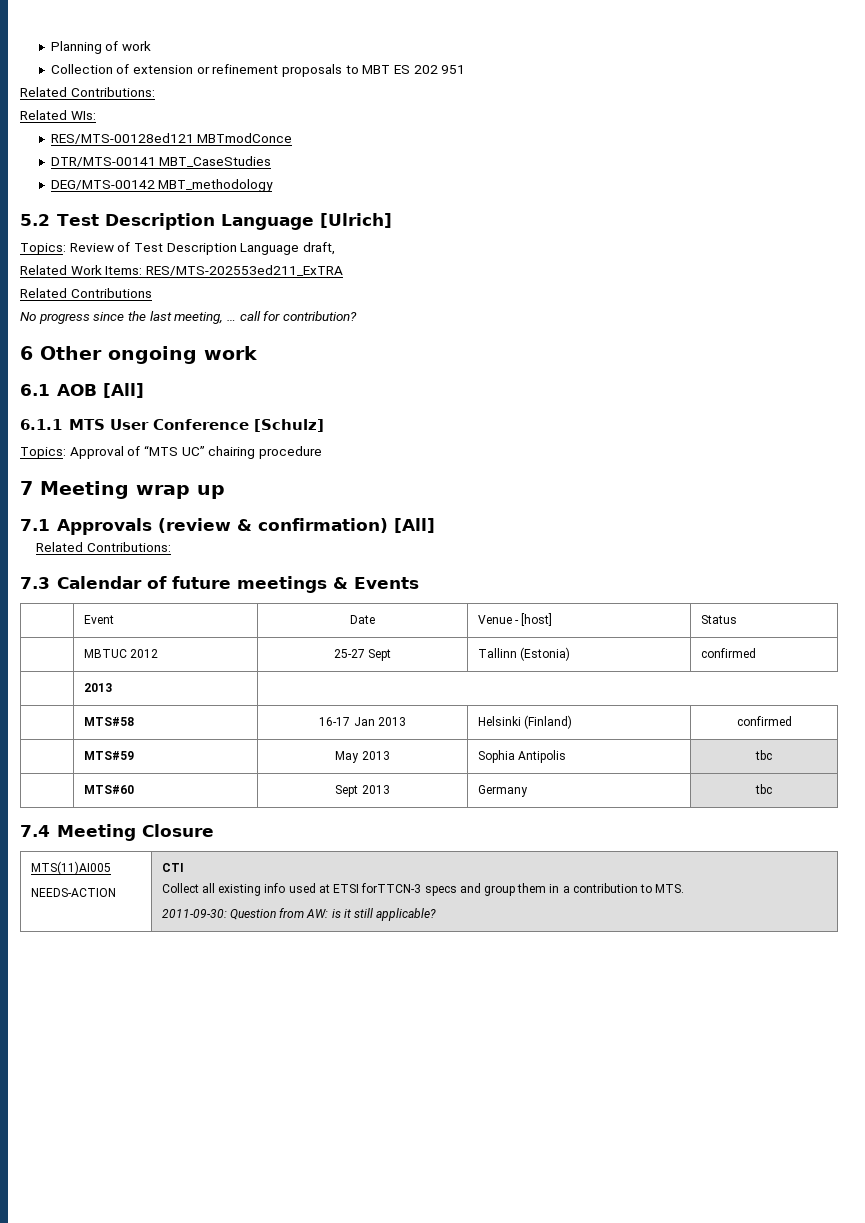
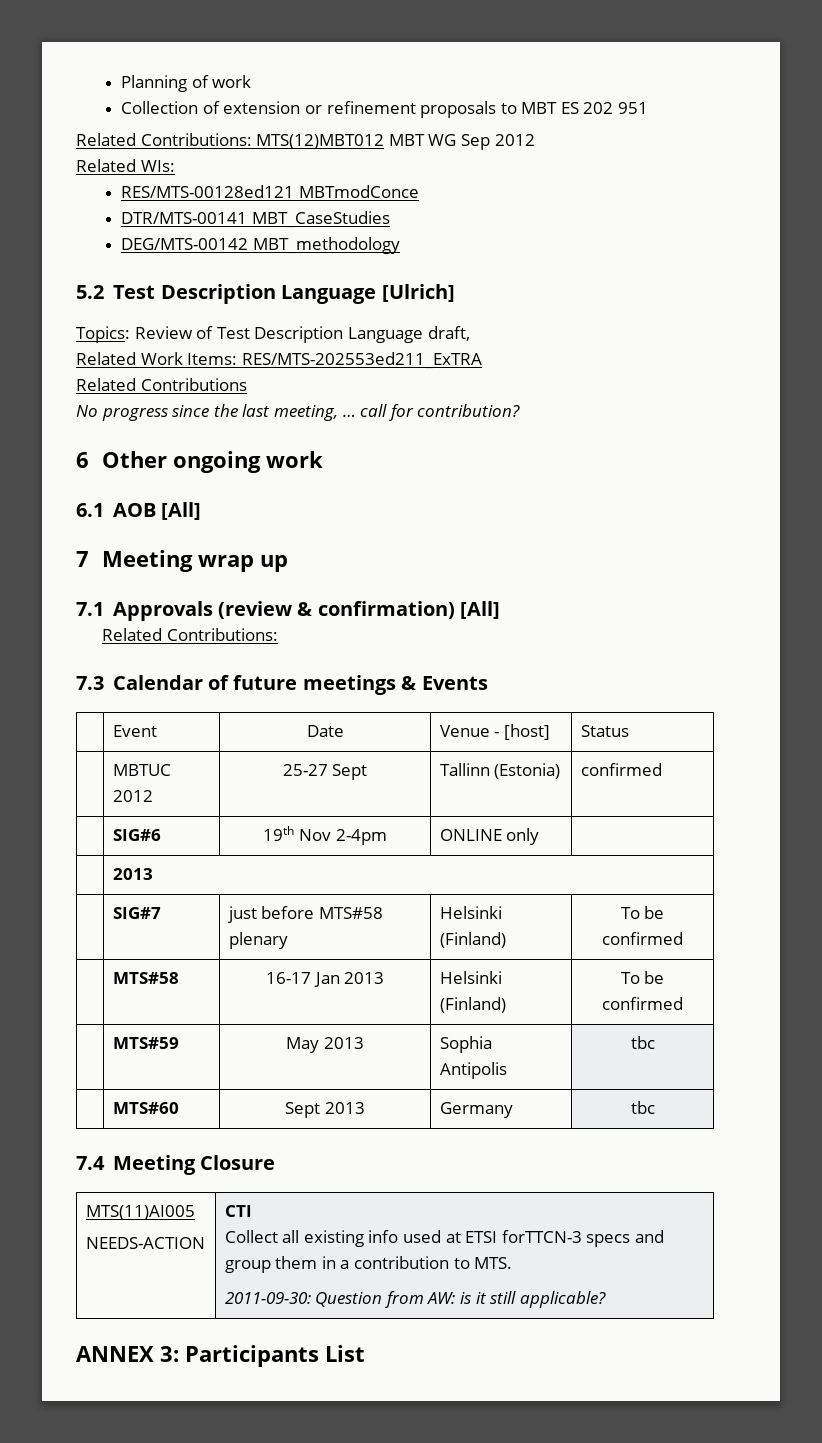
  Collection of extension or refinement proposals to MBT ES 202 951
- Related Contributions:
+ Related Contributions: MTS(12)MBT012 MBT WG Sep 2012
- 6.1.1 MTS User Conference [Schulz]
- Topics: Approval of “MTS UC” chairing procedure
+ | SIG#6 | 19th Nov 2-4pm | ONLINE only |
  | 2013
+ | SIG#7 | just before MTS#58 plenary | Helsinki (Finland) | To be confirmed
- | MTS#58 | 16-17 Jan 2013 | Helsinki (Finland) | confirmed
+ | MTS#58 | 16-17 Jan 2013 | Helsinki (Finland) | To be confirmed
+ ANNEX 3: Participants List

